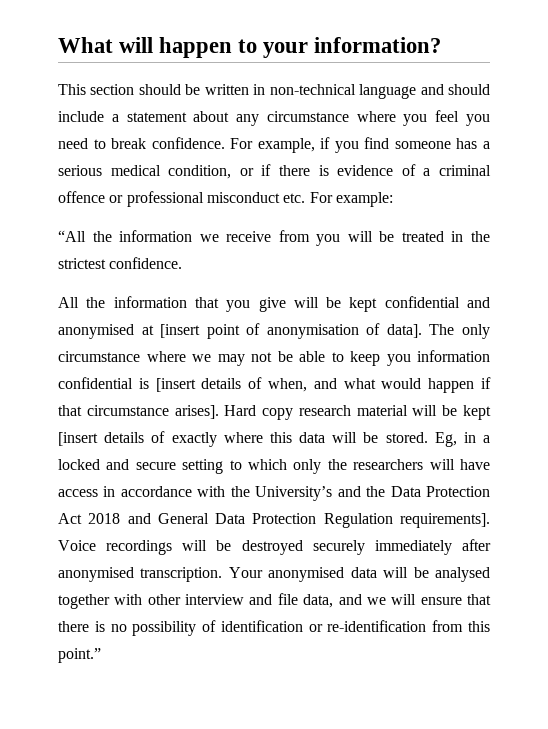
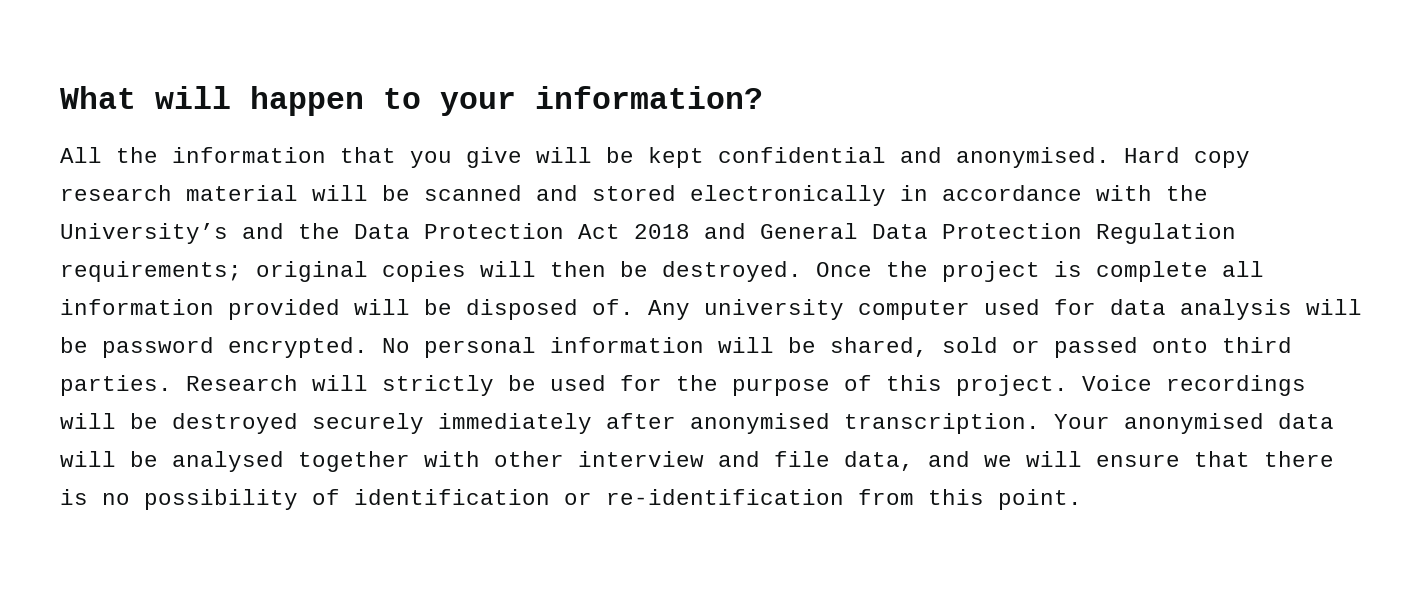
- This section should be written in non-technical language and should include a statement about any circumstance where you feel you need to break confidence. For example, if you find someone has a serious medical condition, or if there is evidence of a criminal offence or professional misconduct etc. For example:
- “All the information we receive from you will be treated in the strictest confidence.
- All the information that you give will be kept confidential and anonymised at [insert point of anonymisation of data]. The only circumstance where we may not be able to keep you information confidential is [insert details of when, and what would happen if that circumstance arises].
+ All the information that you give will be kept confidential and anonymised.
- Hard copy research material will be kept [insert details of exactly where this data will be stored. Eg, in a locked and secure setting to which only the researchers will have access in accordance with the University’s and the Data Protection Act 2018 and General Data Protection Regulation requirements].
+ Hard copy research material will be scanned and stored electronically in accordance with the University’s and the Data Protection Act 2018 and General Data Protection Regulation requirements; original copies will then be destroyed. Once the project is complete all information provided will be disposed of. Any university computer used for data analysis will be password encrypted. No personal information will be shared, sold or passed onto third parties. Research will strictly be used for the purpose of this project.
- Your anonymised data will be analysed together with other interview and file data, and we will ensure that there is no possibility of identification or re-identification from this point.”
+ Your anonymised data will be analysed together with other interview and file data, and we will ensure that there is no possibility of identification or re-identification from this point.

